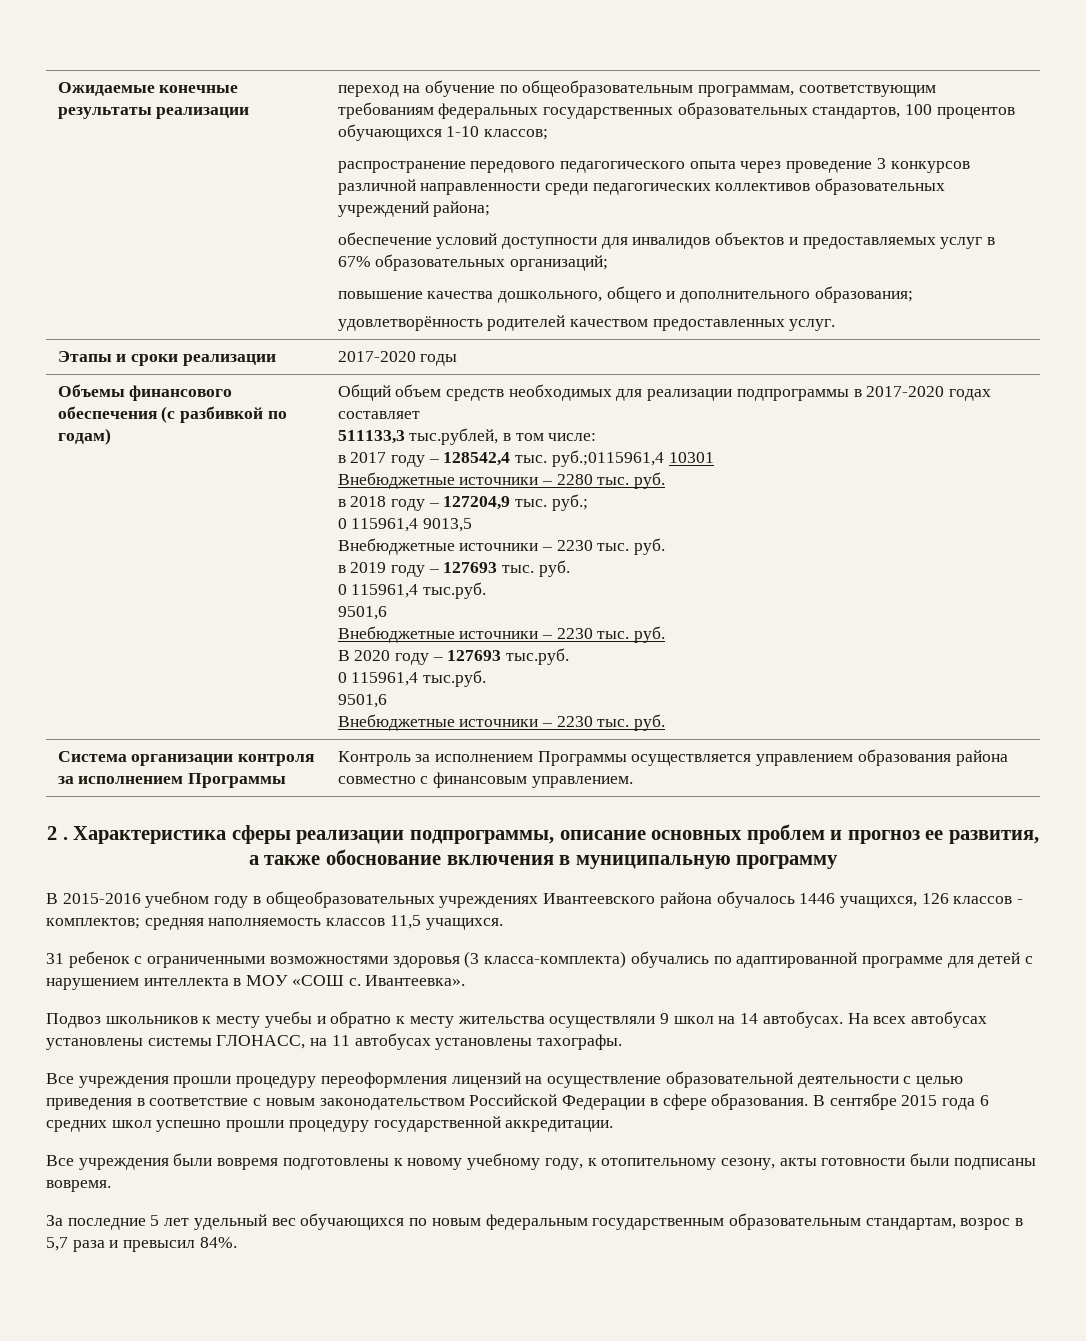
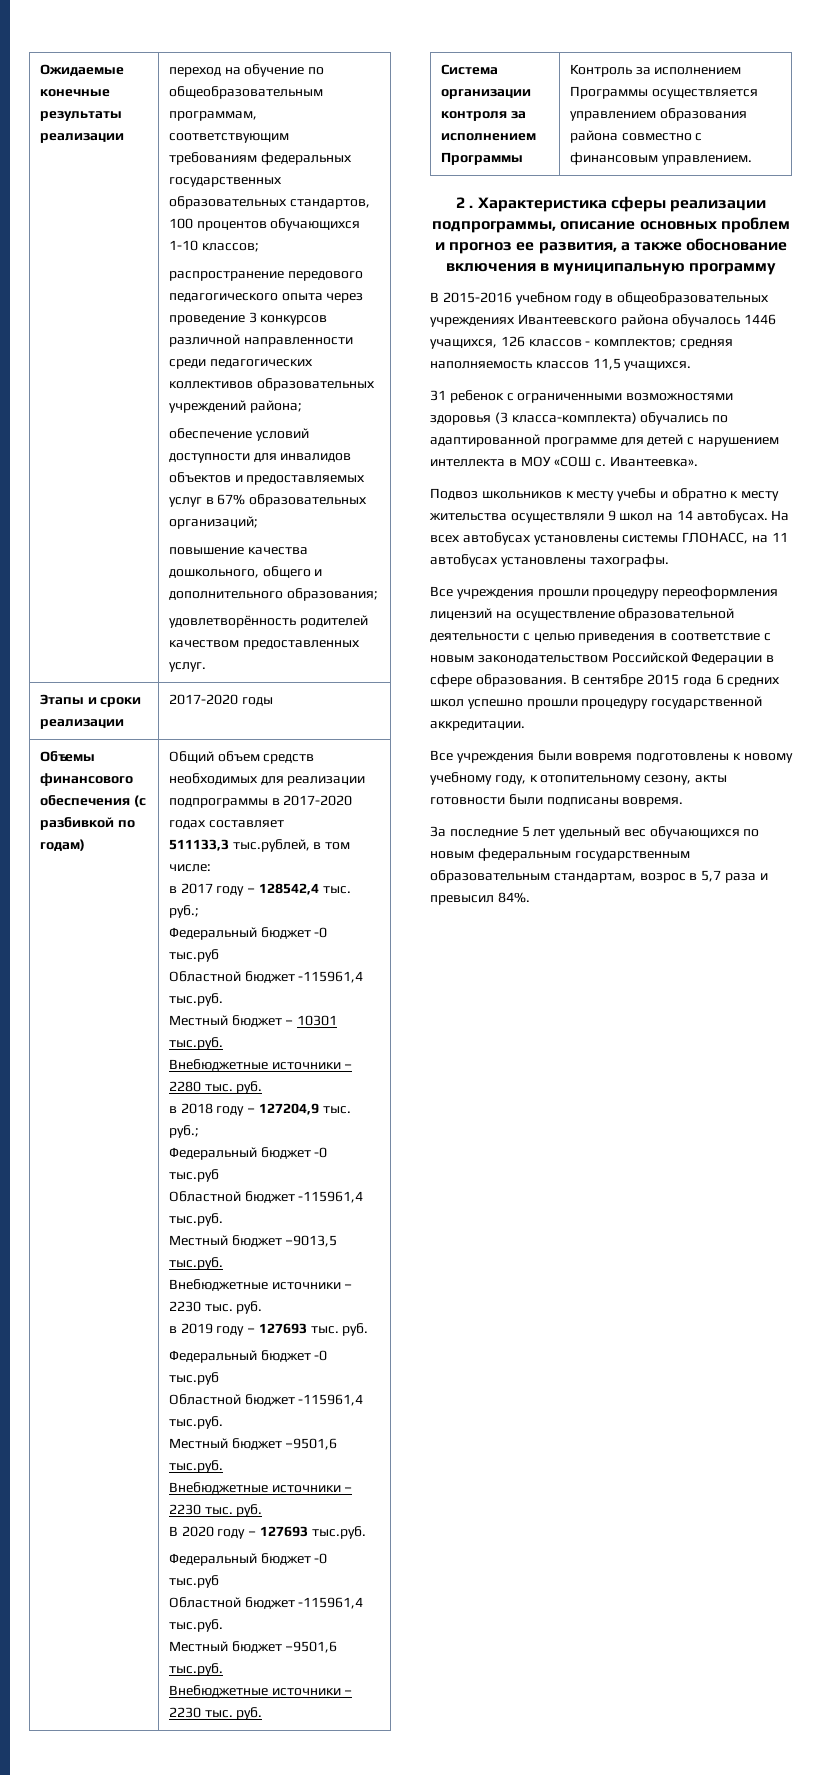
- в 2017 году – 128542,4 тыс. руб.;0115961,4 10301
+ в 2017 году – 128542,4 тыс. руб.;
+ Федеральный бюджет -0 тыс.руб
+ Областной бюджет -115961,4 тыс.руб.
+ Местный бюджет – 10301 тыс.руб.
  в 2018 году – 127204,9 тыс. руб.;
- 0 115961,4 9013,5
+ Федеральный бюджет -0 тыс.руб
+ Областной бюджет -115961,4 тыс.руб.
+ Местный бюджет –9013,5 тыс.руб.
  в 2019 году – 127693 тыс. руб.
- 0 115961,4 тыс.руб.
- 9501,6
+ Федеральный бюджет -0 тыс.руб
+ Областной бюджет -115961,4 тыс.руб.
+ Местный бюджет –9501,6 тыс.руб.
  В 2020 году – 127693 тыс.руб.
- 0 115961,4 тыс.руб.
- 9501,6
+ Федеральный бюджет -0 тыс.руб
+ Областной бюджет -115961,4 тыс.руб.
+ Местный бюджет –9501,6 тыс.руб.

